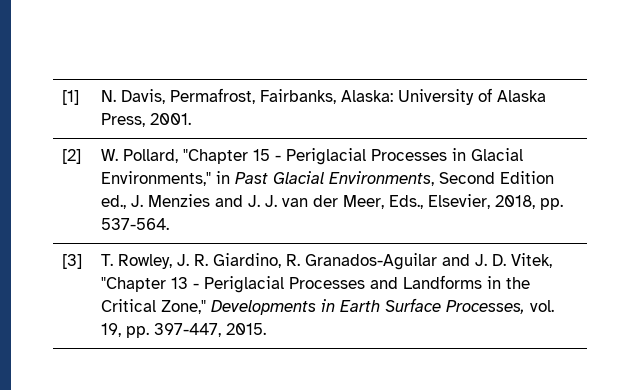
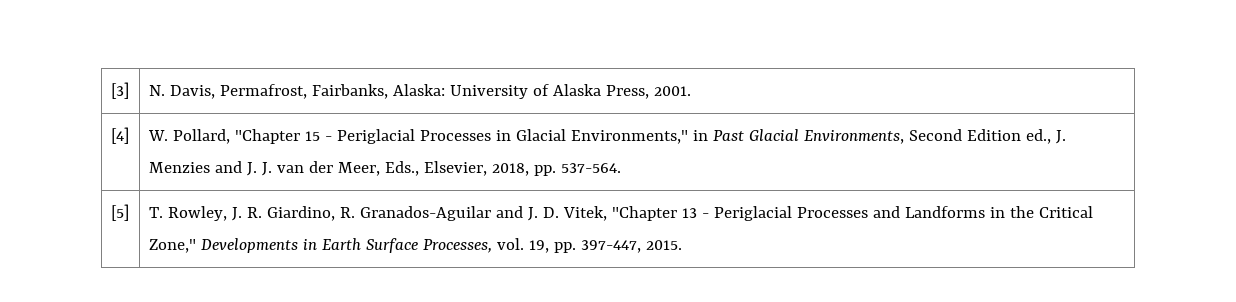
- [1] | N. Davis, Permafrost, Fairbanks, Alaska: University of Alaska Press, 2001.
+ [3] | N. Davis, Permafrost, Fairbanks, Alaska: University of Alaska Press, 2001.
- [2] | W. Pollard, "Chapter 15 - Periglacial Processes in Glacial Environments," in Past Glacial Environments, Second Edition ed., J. Menzies and J. J. van der Meer, Eds., Elsevier, 2018, pp. 537-564.
+ [4] | W. Pollard, "Chapter 15 - Periglacial Processes in Glacial Environments," in Past Glacial Environments, Second Edition ed., J. Menzies and J. J. van der Meer, Eds., Elsevier, 2018, pp. 537-564.
- [3] | T. Rowley, J. R. Giardino, R. Granados-Aguilar and J. D. Vitek, "Chapter 13 - Periglacial Processes and Landforms in the Critical Zone," Developments in Earth Surface Processes, vol. 19, pp. 397-447, 2015.
+ [5] | T. Rowley, J. R. Giardino, R. Granados-Aguilar and J. D. Vitek, "Chapter 13 - Periglacial Processes and Landforms in the Critical Zone," Developments in Earth Surface Processes, vol. 19, pp. 397-447, 2015.

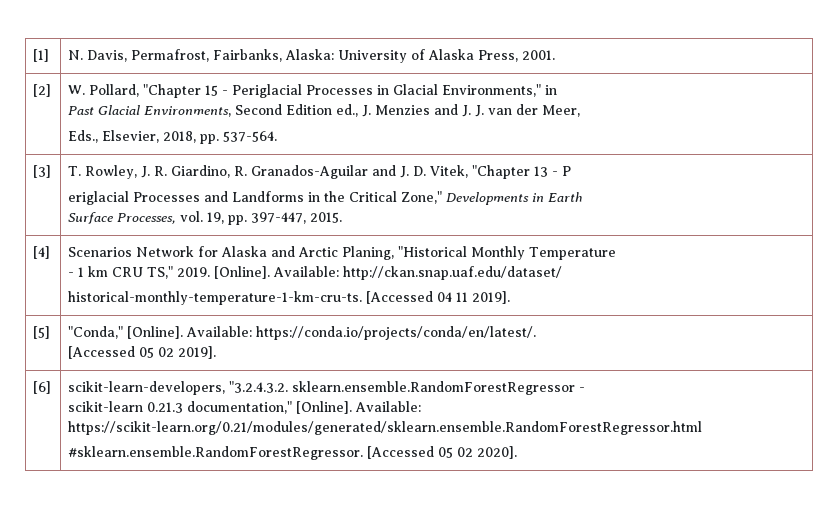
- [3] | N. Davis, Permafrost, Fairbanks, Alaska: University of Alaska Press, 2001.
+ [1] | N. Davis, Permafrost, Fairbanks, Alaska: University of Alaska Press, 2001.
- [4] | W. Pollard, "Chapter 15 - Periglacial Processes in Glacial Environments," in Past Glacial Environments, Second Edition ed., J. Menzies and J. J. van der Meer, Eds., Elsevier, 2018, pp. 537-564.
+ [2] | W. Pollard, "Chapter 15 - Periglacial Processes in Glacial Environments," in
+ Past Glacial Environments, Second Edition ed., J. Menzies and J. J. van der Meer,
+ Eds., Elsevier, 2018, pp. 537-564.
- [5] | T. Rowley, J. R. Giardino, R. Granados-Aguilar and J. D. Vitek, "Chapter 13 - Periglacial Processes and Landforms in the Critical Zone," Developments in Earth Surface Processes, vol. 19, pp. 397-447, 2015.
+ [3] | T. Rowley, J. R. Giardino, R. Granados-Aguilar and J. D. Vitek, "Chapter 13 - P
+ eriglacial Processes and Landforms in the Critical Zone," Developments in Earth
+ Surface Processes, vol. 19, pp. 397-447, 2015.
+ [4] | Scenarios Network for Alaska and Arctic Planing, "Historical Monthly Temperature
+ - 1 km CRU TS," 2019. [Online]. Available: http://ckan.snap.uaf.edu/dataset/
+ historical-monthly-temperature-1-km-cru-ts. [Accessed 04 11 2019].
+ [5] | "Conda," [Online]. Available: https://conda.io/projects/conda/en/latest/.
+ [Accessed 05 02 2019].
+ [6] | scikit-learn-developers, "3.2.4.3.2. sklearn.ensemble.RandomForestRegressor -
+ scikit-learn 0.21.3 documentation," [Online]. Available: https://scikit-learn.org/0.21/modules/generated/sklearn.ensemble.RandomForestRegressor.html
+ #sklearn.ensemble.RandomForestRegressor. [Accessed 05 02 2020].

